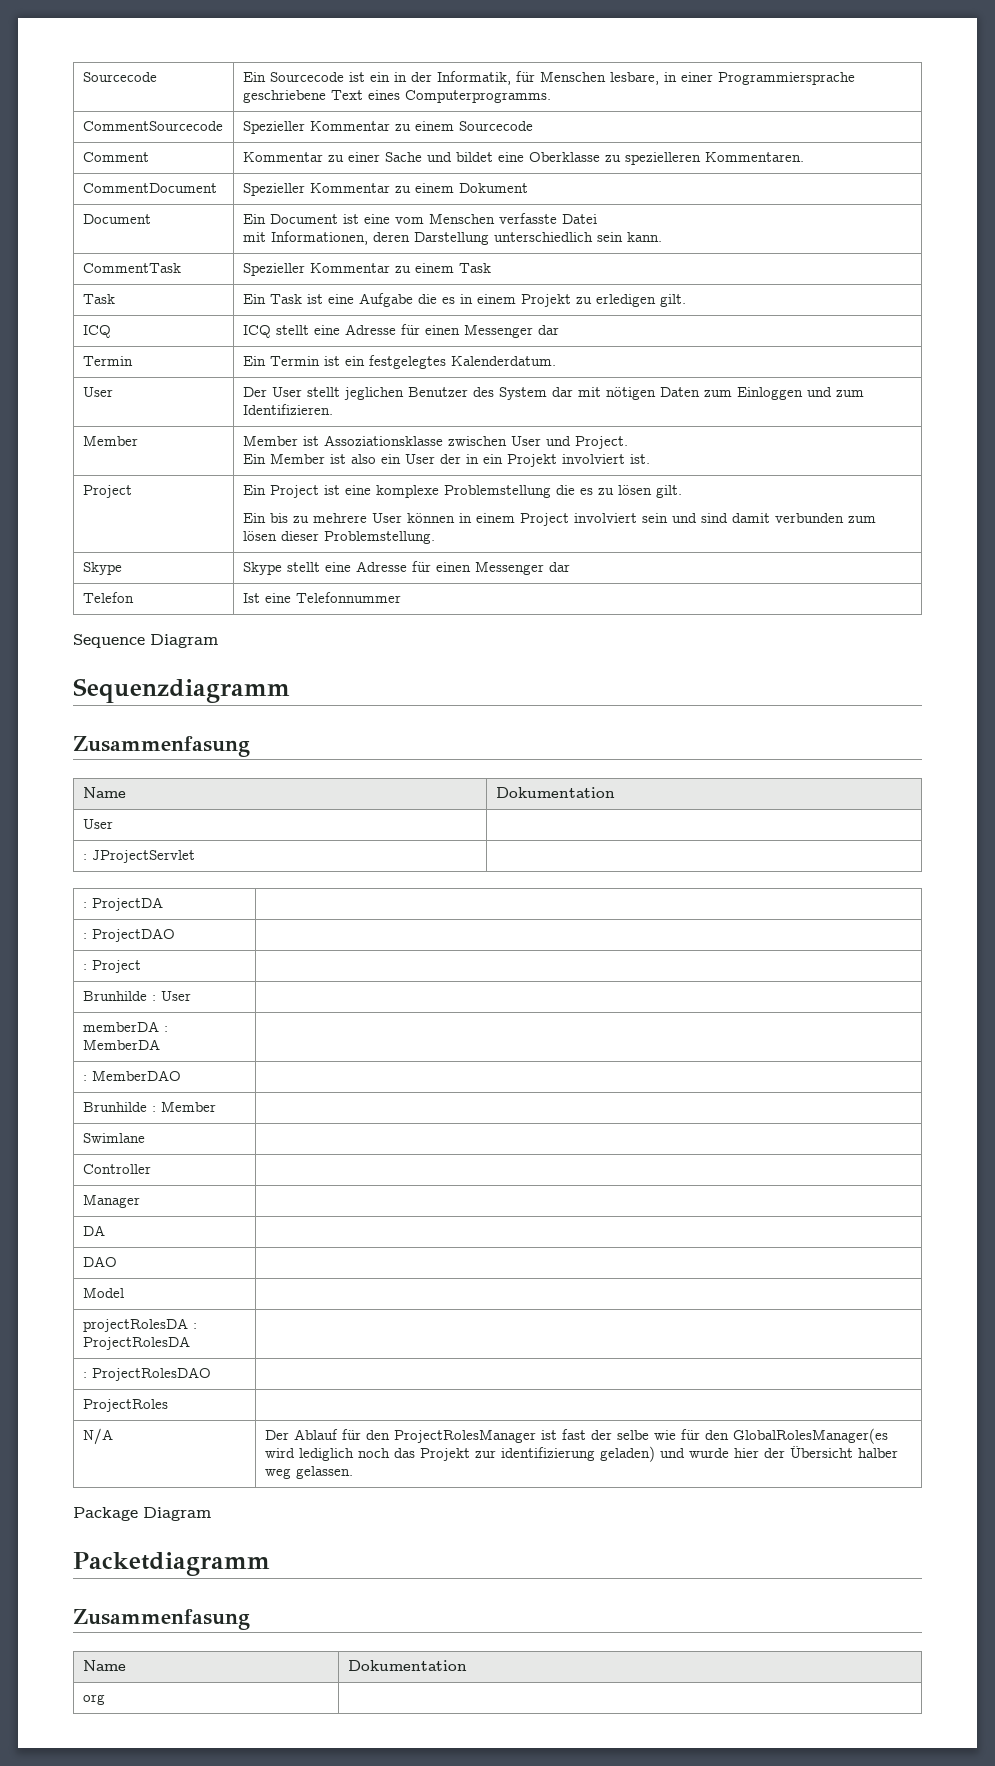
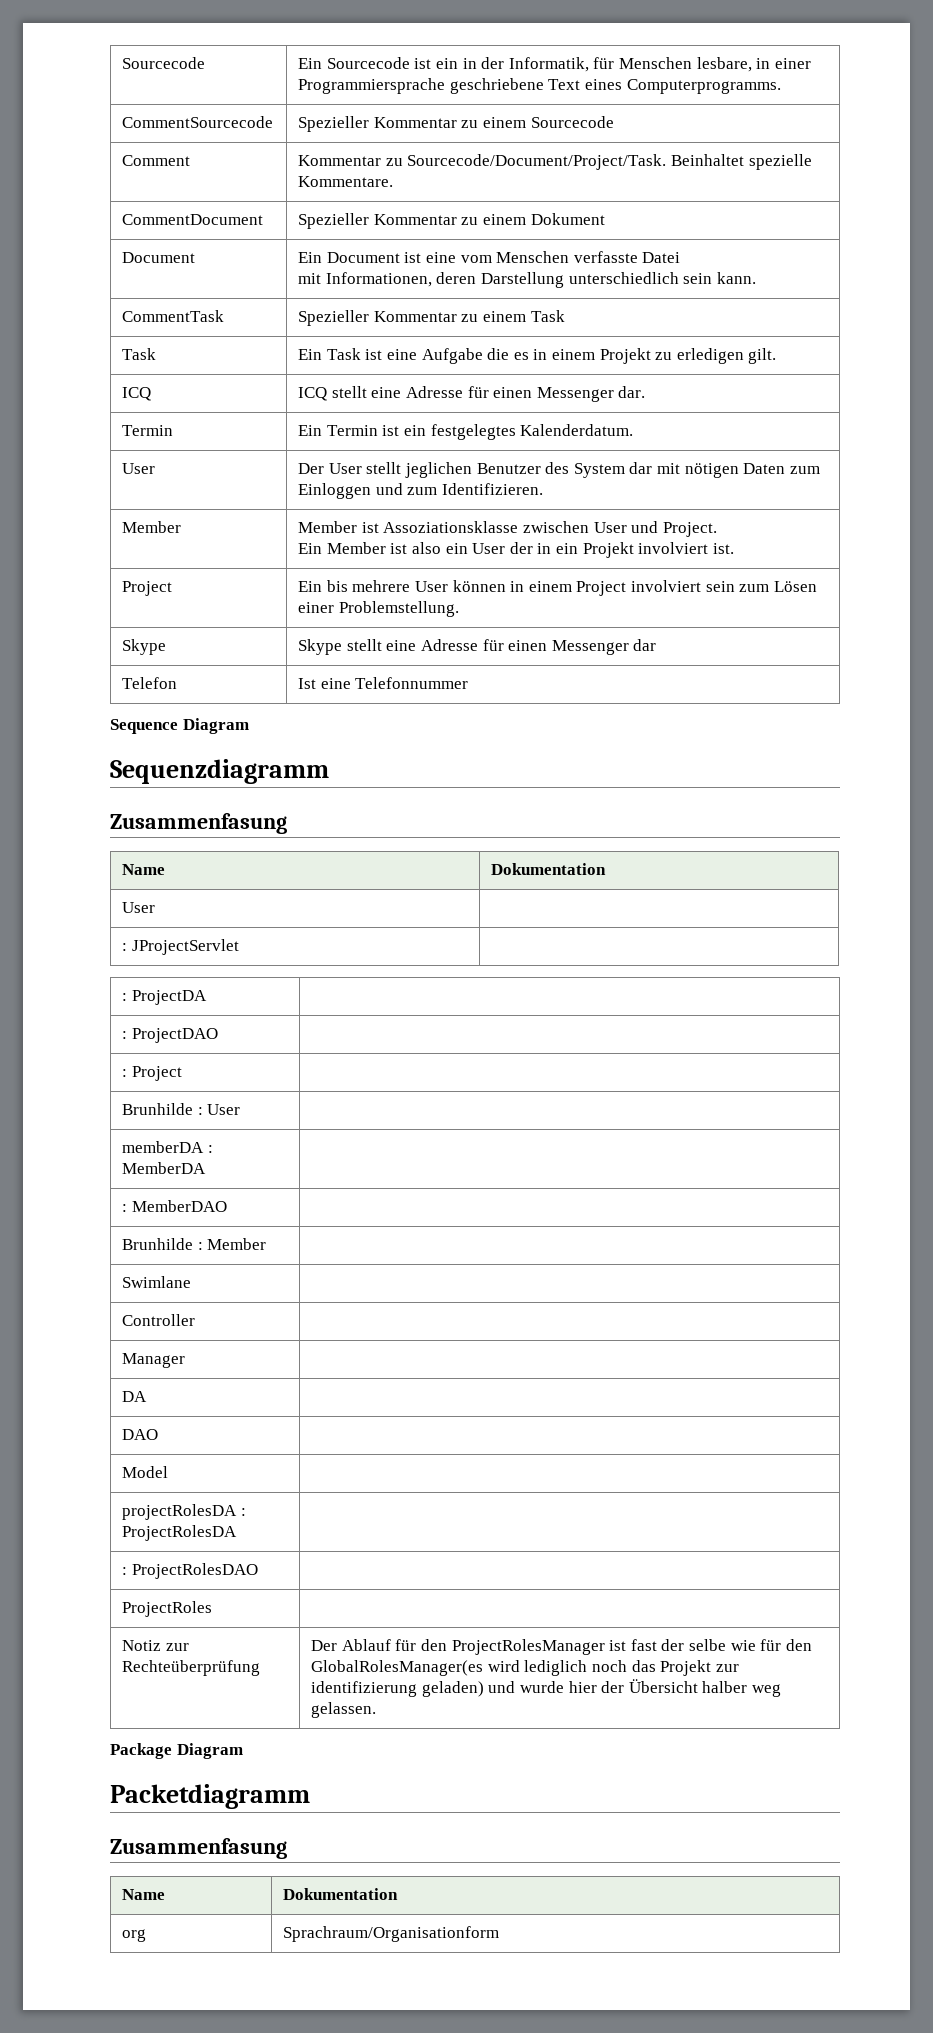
- Comment | Kommentar zu einer Sache und bildet eine Oberklasse zu spezielleren Kommentaren.
+ Comment | Kommentar zu Sourcecode/Document/Project/Task. Beinhaltet spezielle Kommentare.
- ICQ | ICQ stellt eine Adresse für einen Messenger dar
+ ICQ | ICQ stellt eine Adresse für einen Messenger dar.
- Project | Ein Project ist eine komplexe Problemstellung die es zu lösen gilt.
- Ein bis zu mehrere User können in einem Project involviert sein und sind damit verbunden zum lösen dieser Problemstellung.
+ Project | Ein bis mehrere User können in einem Project involviert sein zum Lösen einer Problemstellung.
- N/A | Der Ablauf für den ProjectRolesManager ist fast der selbe wie für den GlobalRolesManager(es wird lediglich noch das Projekt zur identifizierung geladen) und wurde hier der Übersicht halber weg gelassen.
+ Notiz zur Rechteüberprüfung | Der Ablauf für den ProjectRolesManager ist fast der selbe wie für den GlobalRolesManager(es wird lediglich noch das Projekt zur identifizierung geladen) und wurde hier der Übersicht halber weg gelassen.
- org |
+ org | Sprachraum/Organisationform

